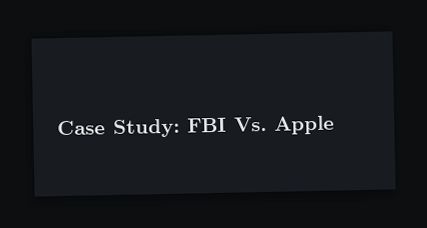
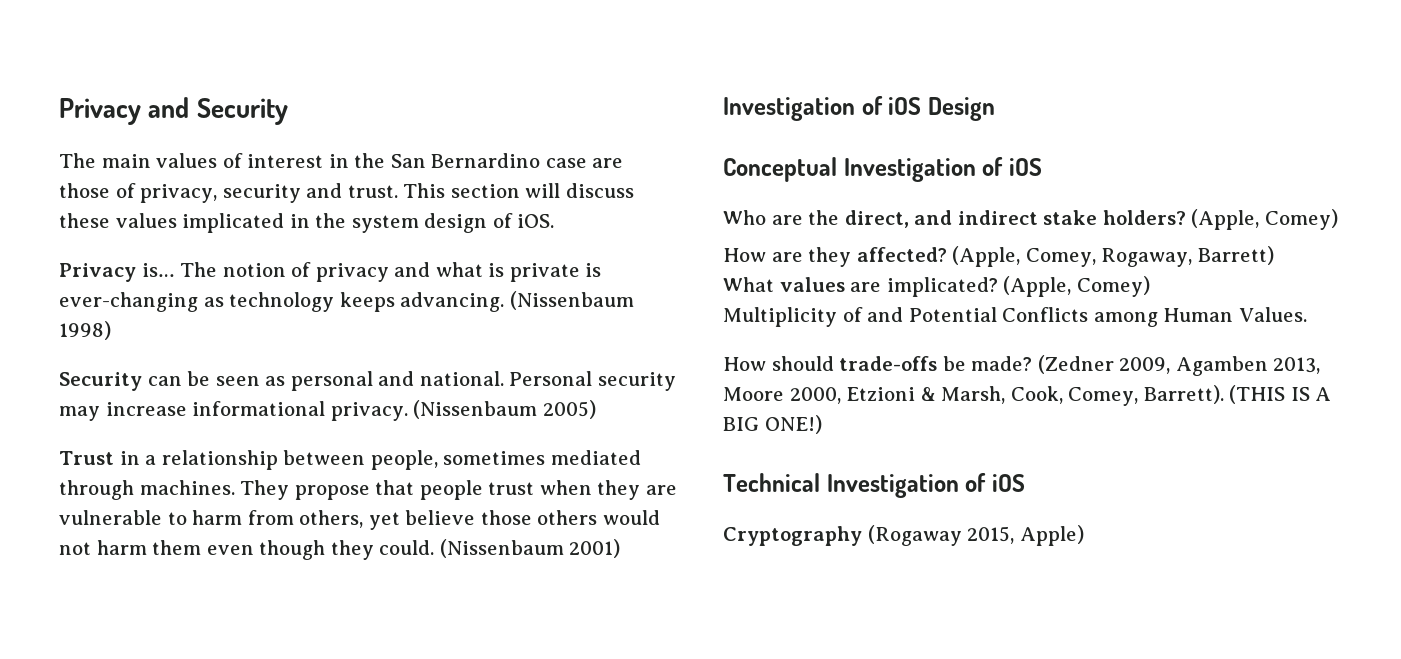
- Case Study: FBI Vs. Apple
+ Privacy and Security
+ The main values of interest in the San Bernardino case are those of privacy, security and trust. This section will discuss these values implicated in the system design of iOS.
+ Privacy is… The notion of privacy and what is private is ever-changing as technology keeps advancing. (Nissenbaum 1998)
+ Security can be seen as personal and national. Personal security may increase informational privacy. (Nissenbaum 2005)
+ Trust in a relationship between people, sometimes mediated through machines. They propose that people trust when they are vulnerable to harm from others, yet believe those others would not harm them even though they could. (Nissenbaum 2001)
+ Investigation of iOS Design
+ Conceptual Investigation of iOS
+ Who are the direct, and indirect stake holders? (Apple, Comey)
+ How are they affected? (Apple, Comey, Rogaway, Barrett)
+ What values are implicated? (Apple, Comey)
+ Multiplicity of and Potential Conflicts among Human Values.
+ How should trade-offs be made? (Zedner 2009, Agamben 2013, Moore 2000, Etzioni & Marsh, Cook, Comey, Barrett). (THIS IS A BIG ONE!)
+ Technical Investigation of iOS
+ Cryptography (Rogaway 2015, Apple)

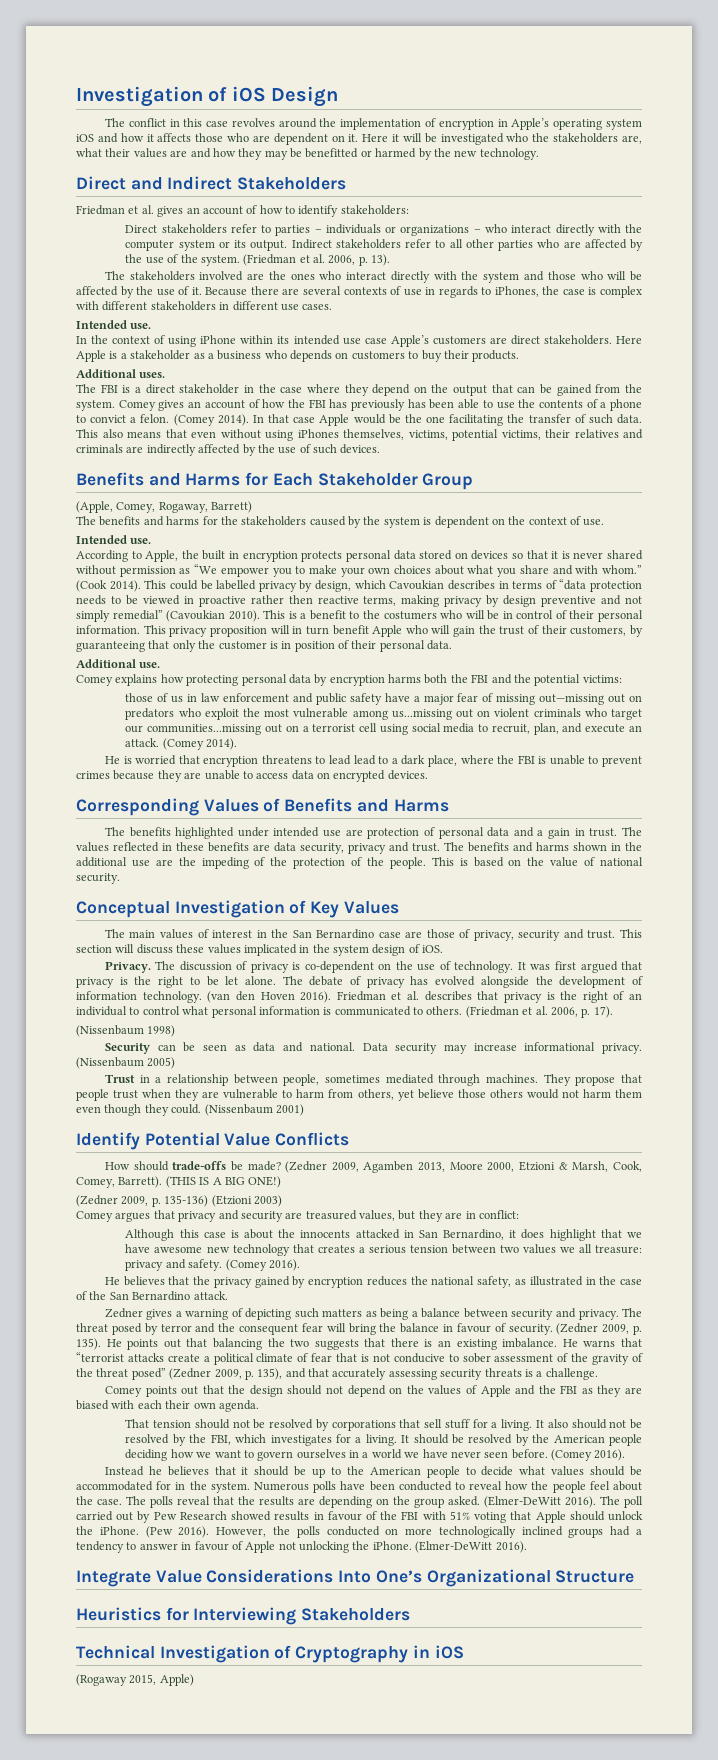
- Privacy and Security
+ Investigation of iOS Design
+ The conflict in this case revolves around the implementation of encryption in Apple’s operating system iOS and how it affects those who are dependent on it. Here it will be investigated who the stakeholders are, what their values are and how they may be benefitted or harmed by the new technology.
+ Direct and Indirect Stakeholders
+ Friedman et al. gives an account of how to identify stakeholders:
+ Direct stakeholders refer to parties – individuals or organizations – who interact directly with the computer system or its output. Indirect stakeholders refer to all other parties who are affected by the use of the system. (Friedman et al. 2006, p. 13).
+ The stakeholders involved are the ones who interact directly with the system and those who will be affected by the use of it. Because there are several contexts of use in regards to iPhones, the case is complex with different stakeholders in different use cases.
+ Intended use.
+ In the context of using iPhone within its intended use case Apple’s customers are direct stakeholders. Here Apple is a stakeholder as a business who depends on customers to buy their products.
+ Additional uses.
+ The FBI is a direct stakeholder in the case where they depend on the output that can be gained from the system. Comey gives an account of how the FBI has previously has been able to use the contents of a phone to convict a felon. (Comey 2014). In that case Apple would be the one facilitating the transfer of such data. This also means that even without using iPhones themselves, victims, potential victims, their relatives and criminals are indirectly affected by the use of such devices.
+ Benefits and Harms for Each Stakeholder Group
+ (Apple, Comey, Rogaway, Barrett)
+ The benefits and harms for the stakeholders caused by the system is dependent on the context of use.
+ Intended use.
+ According to Apple, the built in encryption protects personal data stored on devices so that it is never shared without permission as “We empower you to make your own choices about what you share and with whom.” (Cook 2014). This could be labelled privacy by design, which Cavoukian describes in terms of “data protection needs to be viewed in proactive rather then reactive terms, making privacy by design preventive and not simply remedial” (Cavoukian 2010). This is a benefit to the costumers who will be in control of their personal information. This privacy proposition will in turn benefit Apple who will gain the trust of their customers, by guaranteeing that only the customer is in position of their personal data.
+ Additional use.
+ Comey explains how protecting personal data by encryption harms both the FBI and the potential victims:
+ those of us in law enforcement and public safety have a major fear of missing out—missing out on predators who exploit the most vulnerable among us...missing out on violent criminals who target our communities...missing out on a terrorist cell using social media to recruit, plan, and execute an attack. (Comey 2014).
+ He is worried that encryption threatens to lead lead to a dark place, where the FBI is unable to prevent crimes because they are unable to access data on encrypted devices.
+ Corresponding Values of Benefits and Harms
+ The benefits highlighted under intended use are protection of personal data and a gain in trust. The values reflected in these benefits are data security, privacy and trust. The benefits and harms shown in the additional use are the impeding of the protection of the people. This is based on the value of national security.
+ Conceptual Investigation of Key Values
- Privacy is… The notion of privacy and what is private is ever-changing as technology keeps advancing. (Nissenbaum 1998)
+ Privacy. The discussion of privacy is co-dependent on the use of technology. It was first argued that privacy is the right to be let alone. The debate of privacy has evolved alongside the development of information technology. (van den Hoven 2016). Friedman et al. describes that privacy is the right of an individual to control what personal information is communicated to others. (Friedman et al. 2006, p. 17).
+ (Nissenbaum 1998)
- Security can be seen as personal and national.
+ Security can be seen as data and national.
- Personal security may increase informational privacy.
+ Data security may increase informational privacy.
- Investigation of iOS Design
- Conceptual Investigation of iOS
- Who are the direct, and indirect stake holders? (Apple, Comey)
- How are they affected? (Apple, Comey, Rogaway, Barrett)
- What values are implicated? (Apple, Comey)
- Multiplicity of and Potential Conflicts among Human Values.
+ Identify Potential Value Conflicts
+ (Zedner 2009, p. 135-136) (Etzioni 2003)
+ Comey argues that privacy and security are treasured values, but they are in conflict:
+ Although this case is about the innocents attacked in San Bernardino, it does highlight that we have awesome new technology that creates a serious tension between two values we all treasure: privacy and safety. (Comey 2016).
+ He believes that the privacy gained by encryption reduces the national safety, as illustrated in the case of the San Bernardino attack.
+ Zedner gives a warning of depicting such matters as being a balance between security and privacy. The threat posed by terror and the consequent fear will bring the balance in favour of security. (Zedner 2009, p. 135). He points out that balancing the two suggests that there is an existing imbalance. He warns that “terrorist attacks create a political climate of fear that is not conducive to sober assessment of the gravity of the threat posed” (Zedner 2009, p. 135), and that accurately assessing security threats is a challenge.
+ Comey points out that the design should not depend on the values of Apple and the FBI as they are biased with each their own agenda.
+ That tension should not be resolved by corporations that sell stuff for a living. It also should not be resolved by the FBI, which investigates for a living. It should be resolved by the American people deciding how we want to govern ourselves in a world we have never seen before. (Comey 2016).
+ Instead he believes that it should be up to the American people to decide what values should be accommodated for in the system. Numerous polls have been conducted to reveal how the people feel about the case. The polls reveal that the results are depending on the group asked. (Elmer-DeWitt 2016). The poll carried out by Pew Research showed results in favour of the FBI with 51% voting that Apple should unlock the iPhone. (Pew 2016). However, the polls conducted on more technologically inclined groups had a tendency to answer in favour of Apple not unlocking the iPhone. (Elmer-DeWitt 2016).
+ Integrate Value Considerations Into One’s Organizational Structure
+ Heuristics for Interviewing Stakeholders
- Technical Investigation of iOS
- Cryptography (Rogaway 2015, Apple)
+ Technical Investigation of Cryptography in iOS
+ (Rogaway 2015, Apple)

